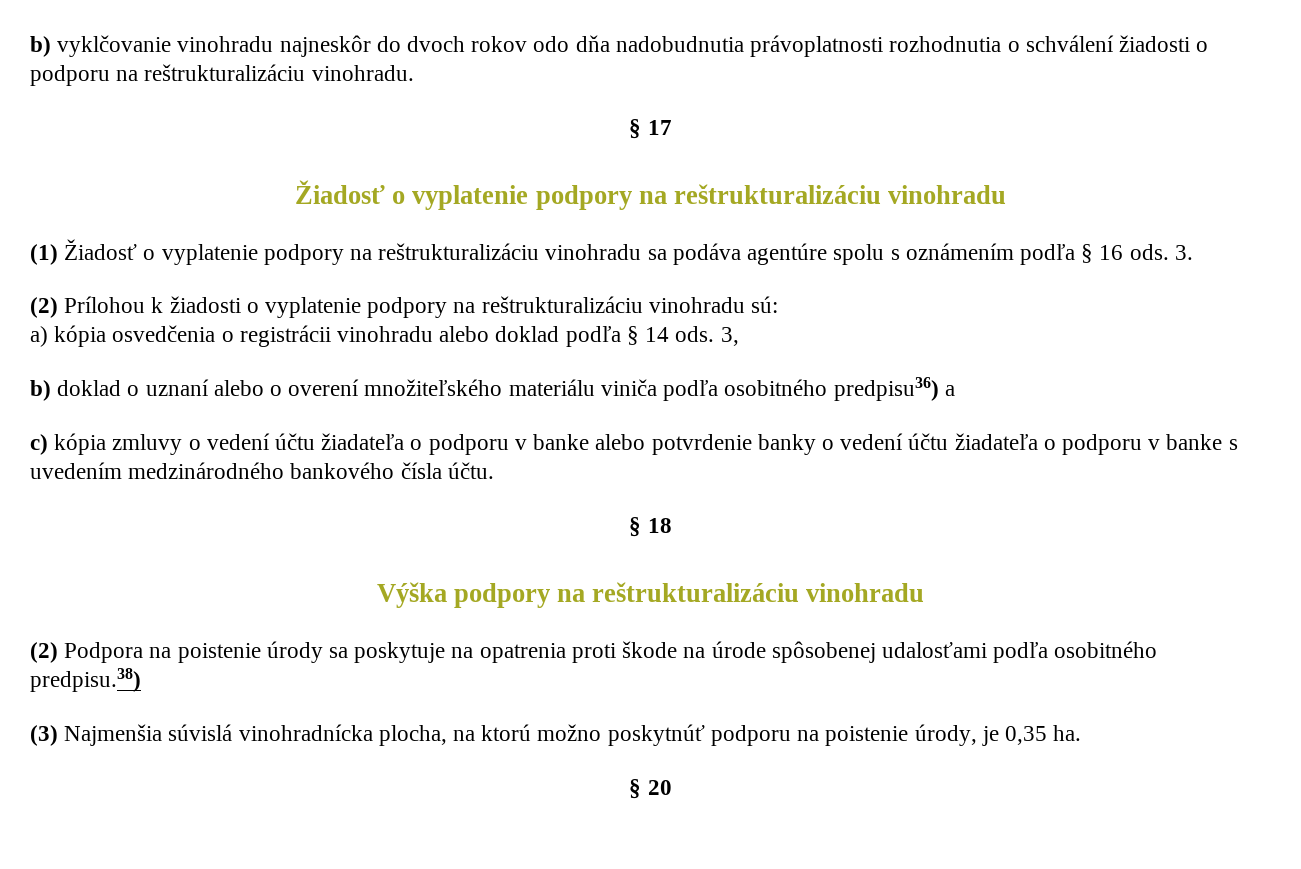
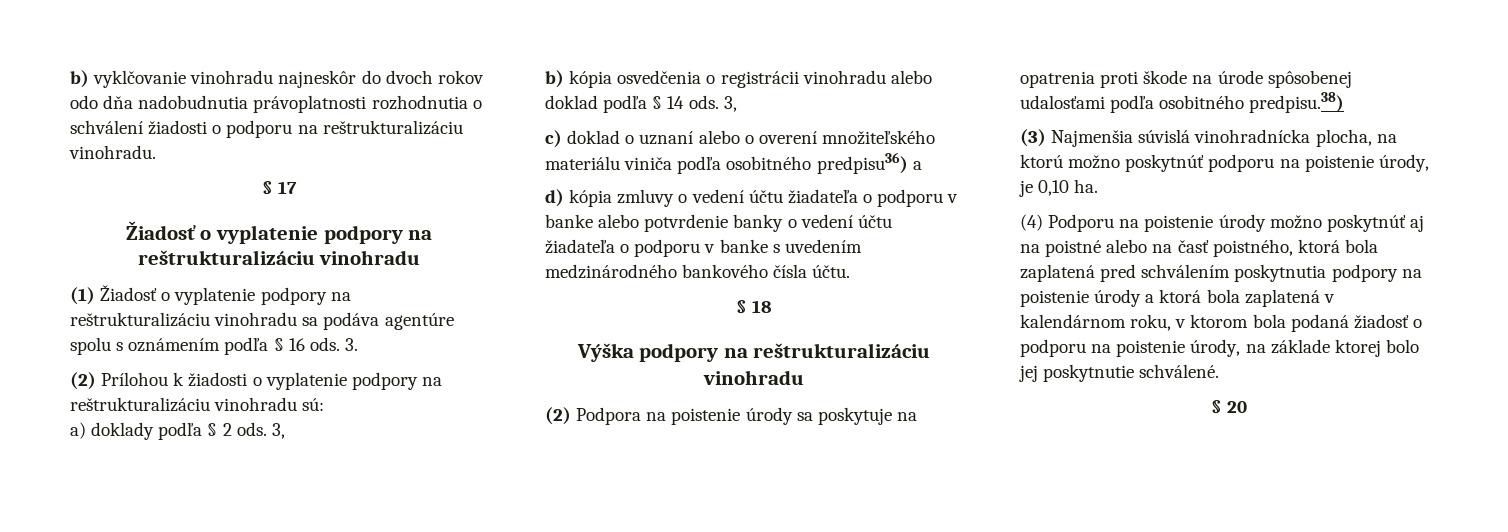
- a) kópia osvedčenia o registrácii vinohradu alebo doklad podľa § 14 ods.
+ a) doklady podľa § 2 ods. 3,
+ b) kópia osvedčenia o registrácii vinohradu alebo doklad podľa § 14 ods.
- b) doklad o uznaní alebo o overení množiteľského materiálu viniča podľa osobitného predpisu36) a
+ c) doklad o uznaní alebo o overení množiteľského materiálu viniča podľa osobitného predpisu36) a
- c) kópia zmluvy o vedení účtu žiadateľa o podporu v banke alebo potvrdenie banky o vedení účtu žiadateľa o podporu v banke s uvedením medzinárodného bankového čísla účtu.
+ d) kópia zmluvy o vedení účtu žiadateľa o podporu v banke alebo potvrdenie banky o vedení účtu žiadateľa o podporu v banke s uvedením medzinárodného bankového čísla účtu.
- (3) Najmenšia súvislá vinohradnícka plocha, na ktorú možno poskytnúť podporu na poistenie úrody, je 0,35 ha.
+ (3) Najmenšia súvislá vinohradnícka plocha, na ktorú možno poskytnúť podporu na poistenie úrody, je 0,10 ha.
+ (4) Podporu na poistenie úrody možno poskytnúť aj na poistné alebo na časť poistného, ktorá bola zaplatená pred schválením poskytnutia podpory na poistenie úrody a ktorá bola zaplatená v kalendárnom roku, v ktorom bola podaná žiadosť o podporu na poistenie úrody, na základe ktorej bolo jej poskytnutie schválené.

